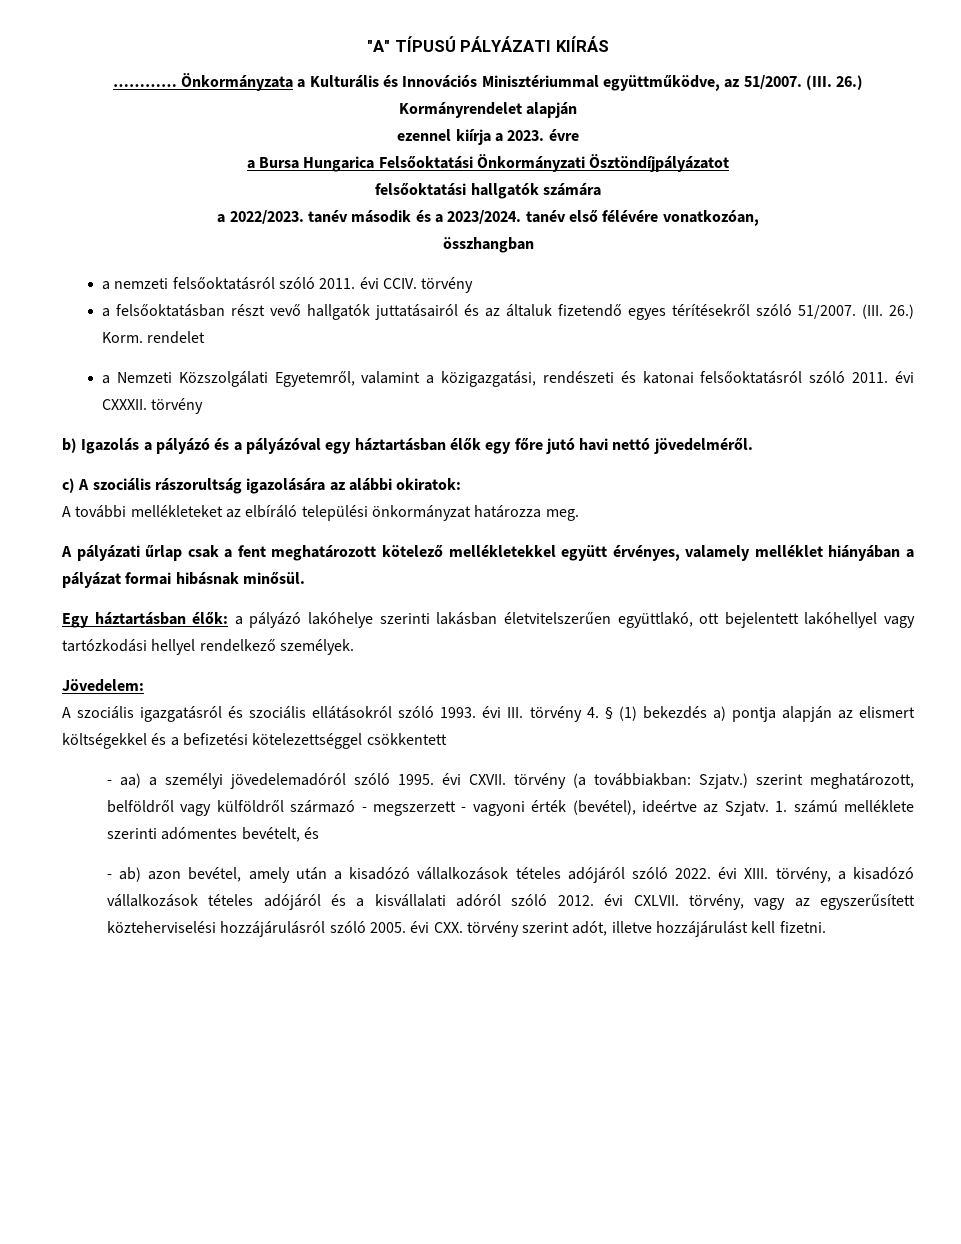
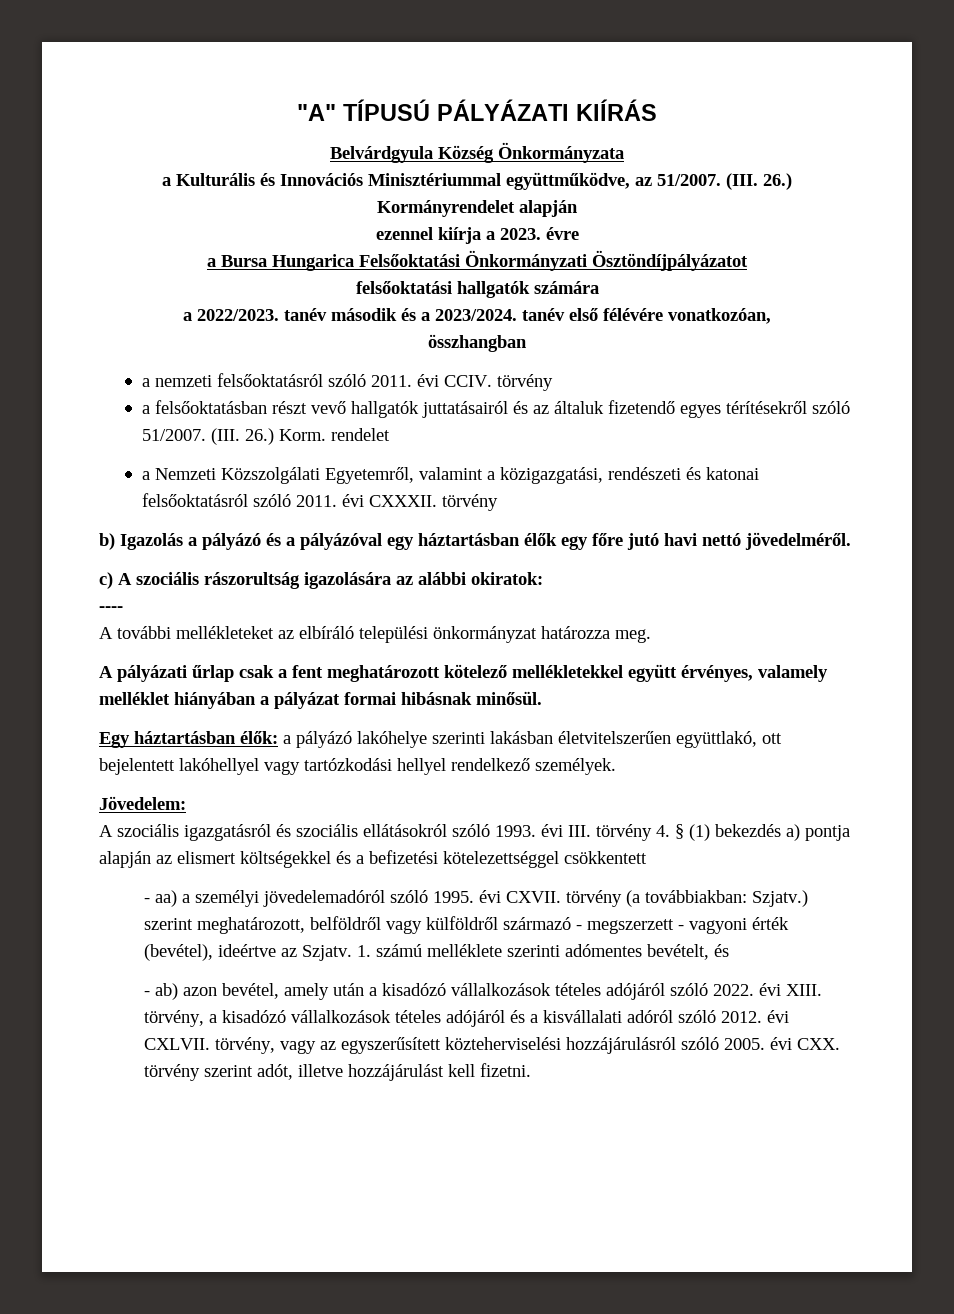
- ………… Önkormányzata a Kulturális és Innovációs Minisztériummal együttműködve, az 51/2007.
+ Belvárdgyula Község Önkormányzata
+ a Kulturális és Innovációs Minisztériummal együttműködve, az 51/2007.
+ ----

